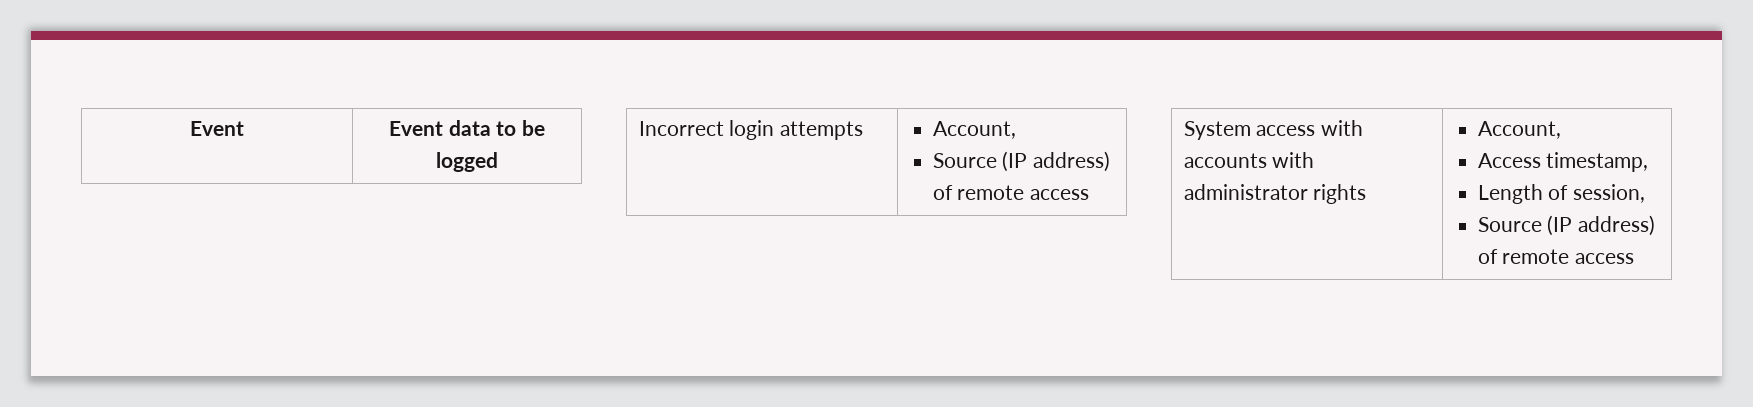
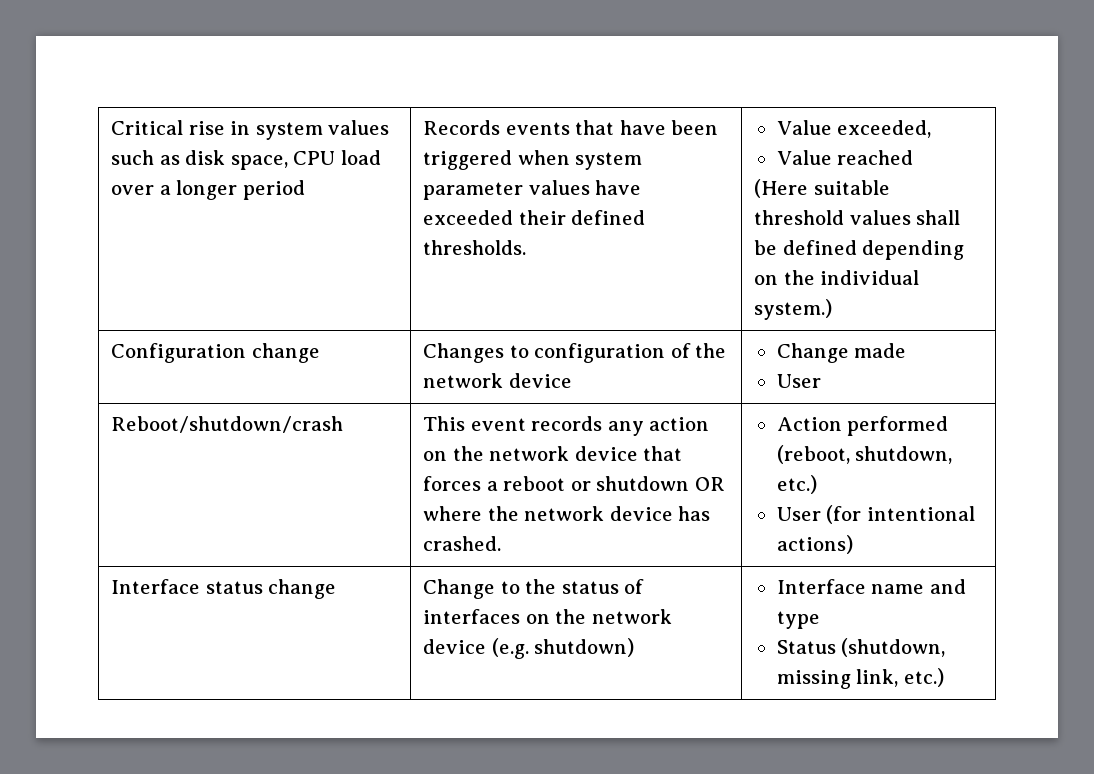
- Event | Event data to be logged
- Incorrect login attempts | Account,
- Source (IP address) of remote access
- System access with accounts with administrator rights | Account,
- Access timestamp,
- Length of session,
- Source (IP address) of remote access
+ Critical rise in system values such as disk space, CPU load over a longer period | Records events that have been triggered when system parameter values have exceeded their defined thresholds. | Value exceeded,
+ Value reached
+ (Here suitable threshold values shall be defined depending on the individual system.)
+ Configuration change | Changes to configuration of the network device | Change made
+ User
+ Reboot/shutdown/crash | This event records any action on the network device that forces a reboot or shutdown OR where the network device has crashed. | Action performed (reboot, shutdown, etc.)
+ User (for intentional actions)
+ Interface status change | Change to the status of interfaces on the network device (e.g. shutdown) | Interface name and type
+ Status (shutdown, missing link, etc.)

